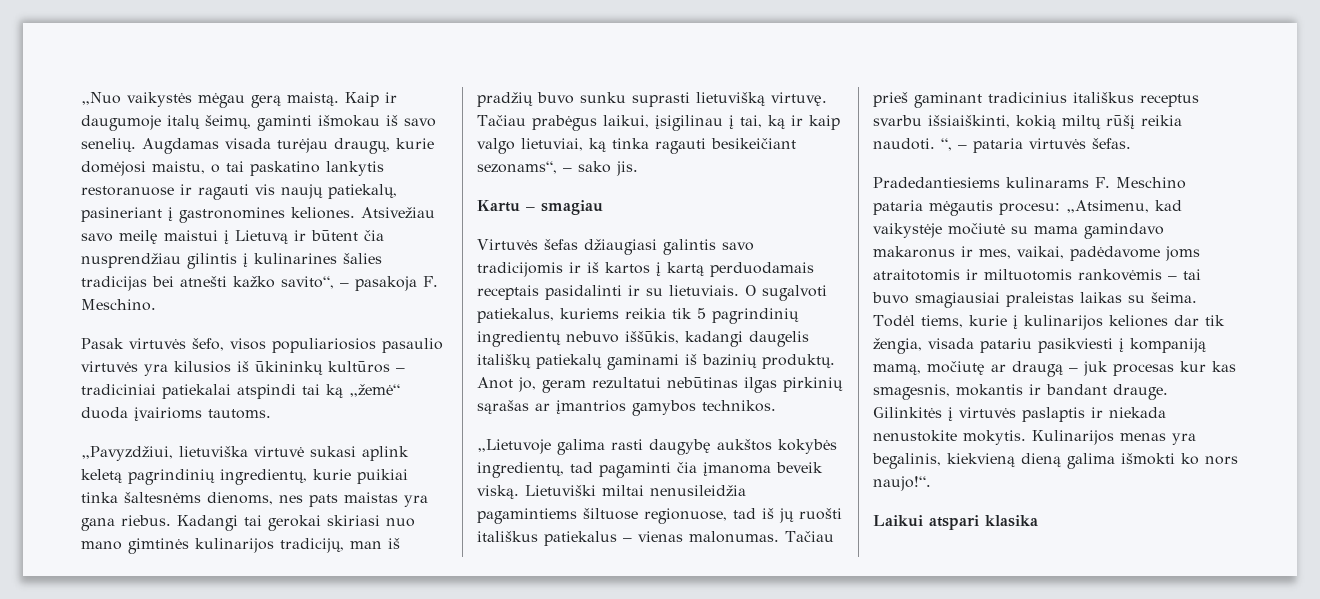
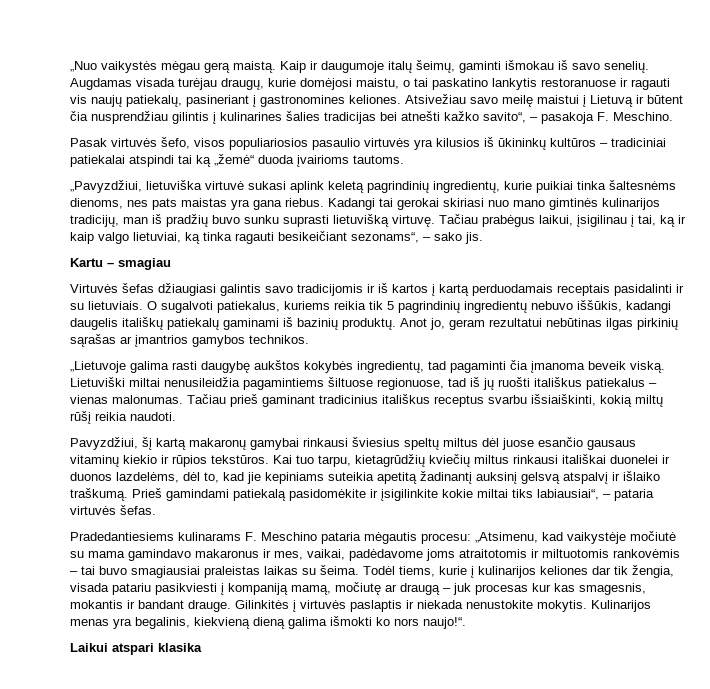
- Tačiau prieš gaminant tradicinius itališkus receptus svarbu išsiaiškinti, kokią miltų rūšį reikia naudoti. “, – pataria virtuvės šefas.
+ Tačiau prieš gaminant tradicinius itališkus receptus svarbu išsiaiškinti, kokią miltų rūšį reikia naudoti.
+ Pavyzdžiui, šį kartą makaronų gamybai rinkausi šviesius speltų miltus dėl juose esančio gausaus vitaminų kiekio ir rūpios tekstūros. Kai tuo tarpu, kietagrūdžių kviečių miltus rinkausi itališkai duonelei ir duonos lazdelėms, dėl to, kad jie kepiniams suteikia apetitą žadinantį auksinį gelsvą atspalvį ir išlaiko traškumą. Prieš gamindami patiekalą pasidomėkite ir įsigilinkite kokie miltai tiks labiausiai“, – pataria virtuvės šefas.

